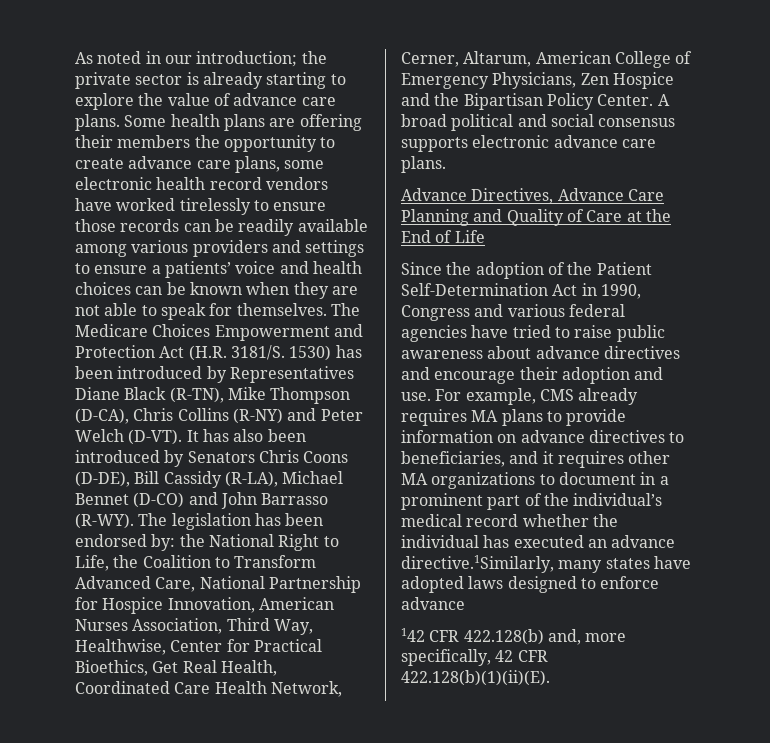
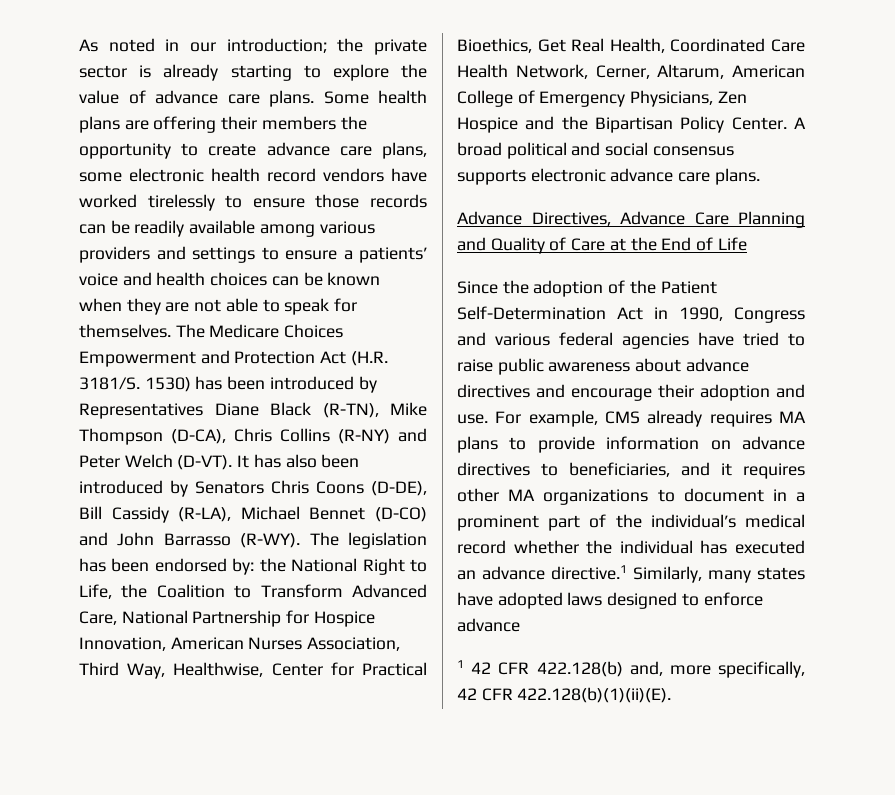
- For example, CMS already requires MA plans to provide information on advance directives to beneficiaries, and it requires other MA organizations to document in a prominent part of the individual’s medical record whether the individual has executed an advance directive.1Similarly, many states have adopted laws designed to enforce advance
+ For example, CMS already requires MA plans to provide information on advance directives to beneficiaries, and it requires other MA organizations to document in a prominent part of the individual’s medical record whether the individual has executed an advance directive.1 Similarly, many states have adopted laws designed to enforce advance
- 142 CFR 422.128(b) and, more specifically, 42 CFR 422.128(b)(1)(ii)(E).
+ 1 42 CFR 422.128(b) and, more specifically, 42 CFR 422.128(b)(1)(ii)(E).

